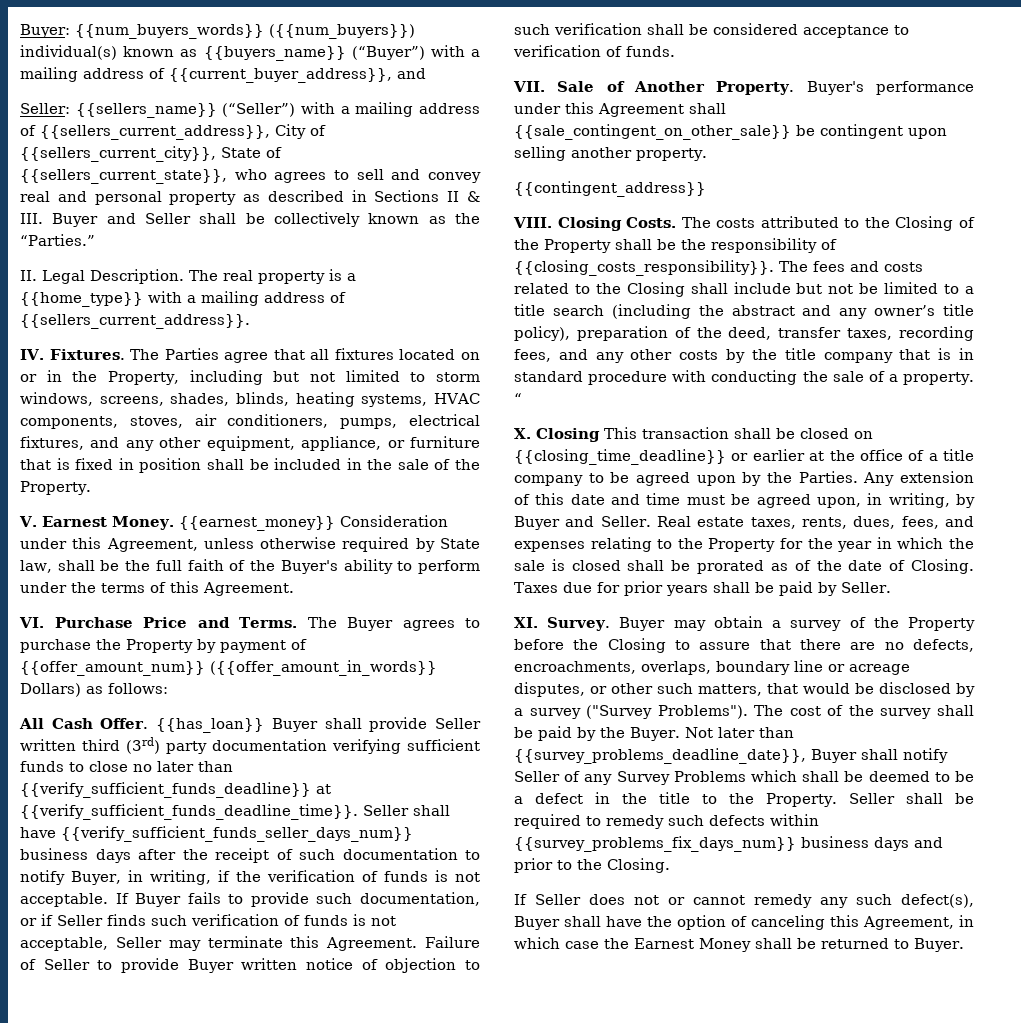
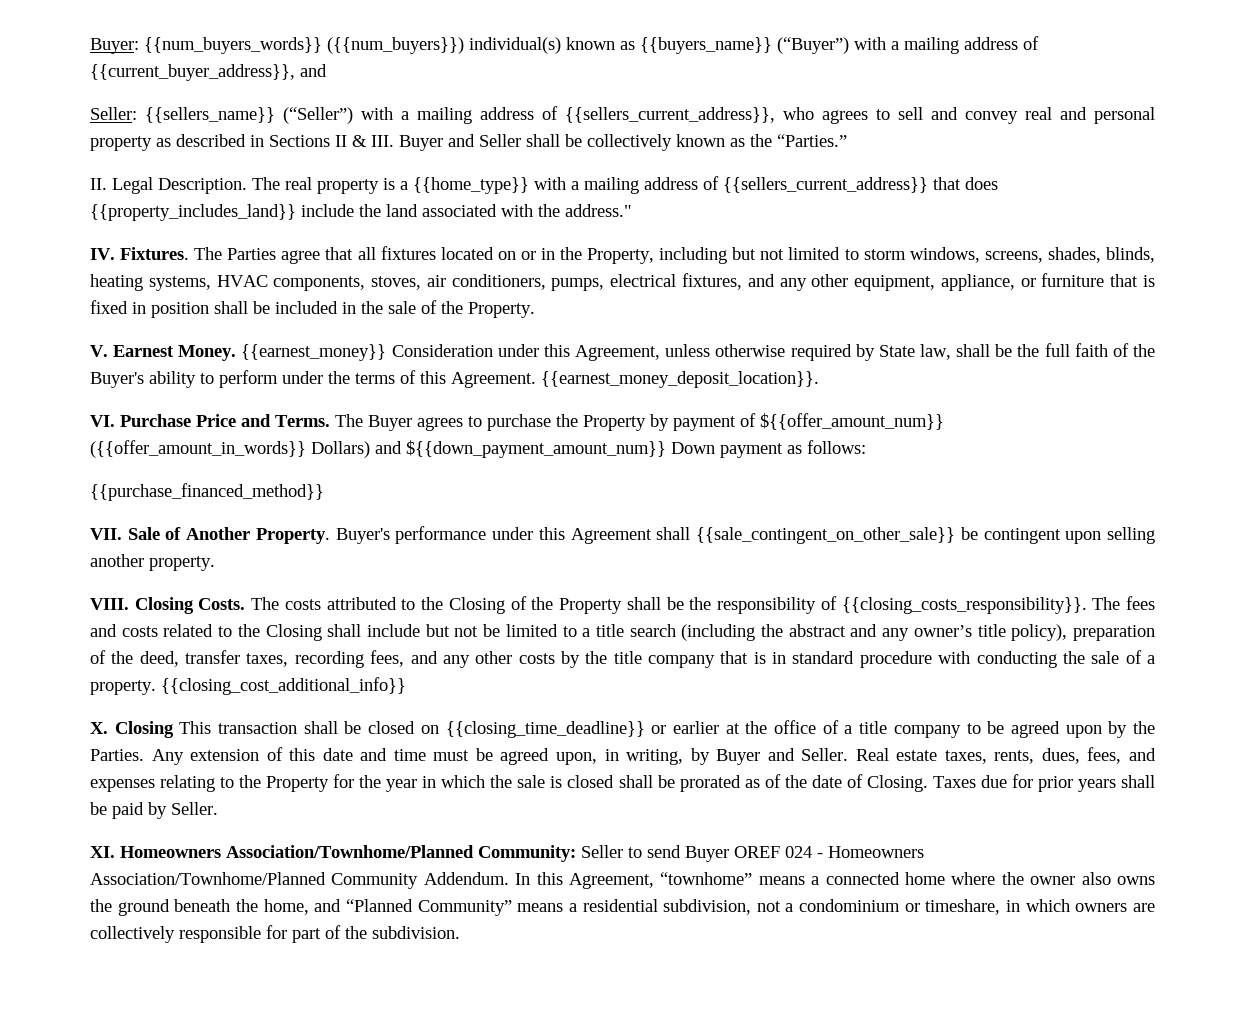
- Seller: {{sellers_name}} (“Seller”) with a mailing address of {{sellers_current_address}}, City of {{sellers_current_city}}, State of {{sellers_current_state}}, who agrees to sell and convey real and personal property as described in Sections II & III. Buyer and Seller shall be collectively known as the “Parties.”
+ Seller: {{sellers_name}} (“Seller”) with a mailing address of {{sellers_current_address}}, who agrees to sell and convey real and personal property as described in Sections II & III. Buyer and Seller shall be collectively known as the “Parties.”
- The real property is a {{home_type}} with a mailing address of {{sellers_current_address}}.
+ The real property is a {{home_type}} with a mailing address of {{sellers_current_address}} that does {{property_includes_land}} include the land associated with the address."
+ {{earnest_money_deposit_location}}.
- The Buyer agrees to purchase the Property by payment of {{offer_amount_num}} ({{offer_amount_in_words}} Dollars) as follows:
- All Cash Offer. {{has_loan}} Buyer shall provide Seller written third (3rd) party documentation verifying sufficient funds to close no later than {{verify_sufficient_funds_deadline}} at {{verify_sufficient_funds_deadline_time}}. Seller shall have {{verify_sufficient_funds_seller_days_num}} business days after the receipt of such documentation to notify Buyer, in writing, if the verification of funds is not acceptable. If Buyer fails to provide such documentation, or if Seller finds such verification of funds is not acceptable, Seller may terminate this Agreement. Failure of Seller to provide Buyer written notice of objection to such verification shall be considered acceptance to verification of funds.
+ The Buyer agrees to purchase the Property by payment of ${{offer_amount_num}} ({{offer_amount_in_words}} Dollars) and ${{down_payment_amount_num}} Down payment as follows:
+ {{purchase_financed_method}}
- {{contingent_address}}
- “
+ {{closing_cost_additional_info}}
- XI. Survey. Buyer may obtain a survey of the Property before the Closing to assure that there are no defects, encroachments, overlaps, boundary line or acreage disputes, or other such matters, that would be disclosed by a survey ("Survey Problems"). The cost of the survey shall be paid by the Buyer. Not later than {{survey_problems_deadline_date}}, Buyer shall notify Seller of any Survey Problems which shall be deemed to be a defect in the title to the Property. Seller shall be required to remedy such defects within {{survey_problems_fix_days_num}} business days and prior to the Closing.
- If Seller does not or cannot remedy any such defect(s), Buyer shall have the option of canceling this Agreement, in which case the Earnest Money shall be returned to Buyer.
+ XI. Homeowners Association/Townhome/Planned Community: Seller to send Buyer OREF 024 - Homeowners Association/Townhome/Planned Community Addendum. In this Agreement, “townhome” means a connected home where the owner also owns the ground beneath the home, and “Planned Community” means a residential subdivision, not a condominium or timeshare, in which owners are collectively responsible for part of the subdivision.

